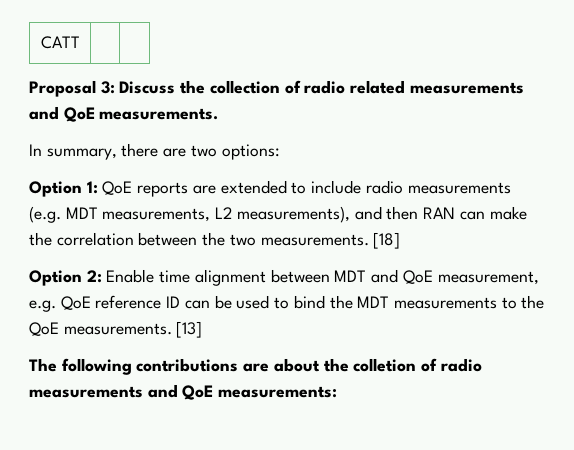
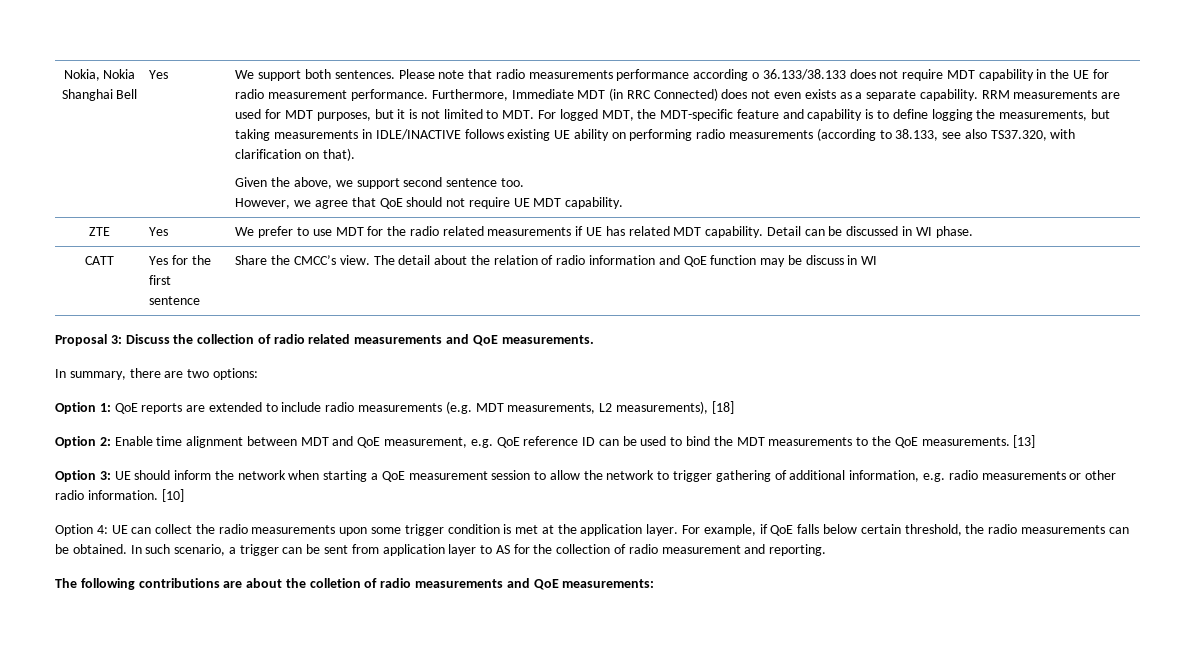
- CATT
+ Nokia, Nokia Shanghai Bell | Yes | We support both sentences. Please note that radio measurements performance according o 36.133/38.133 does not require MDT capability in the UE for radio measurement performance. Furthermore, Immediate MDT (in RRC Connected) does not even exists as a separate capability. RRM measurements are used for MDT purposes, but it is not limited to MDT. For logged MDT, the MDT-specific feature and capability is to define logging the measurements, but taking measurements in IDLE/INACTIVE follows existing UE ability on performing radio measurements (according to 38.133, see also TS37.320, with clarification on that).
+ Given the above, we support second sentence too.
+ However, we agree that QoE should not require UE MDT capability.
+ ZTE | Yes | We prefer to use MDT for the radio related measurements if UE has related MDT capability. Detail can be discussed in WI phase.
+ CATT | Yes for the first sentence | Share the CMCC’s view. The detail about the relation of radio information and QoE function may be discuss in WI
- Option 1: QoE reports are extended to include radio measurements (e.g. MDT measurements, L2 measurements), and then RAN can make the correlation between the two measurements. [18]
+ Option 1: QoE reports are extended to include radio measurements (e.g. MDT measurements, L2 measurements), [18]
+ Option 3: UE should inform the network when starting a QoE measurement session to allow the network to trigger gathering of additional information, e.g. radio measurements or other radio information. [10]
+ Option 4: UE can collect the radio measurements upon some trigger condition is met at the application layer. For example, if QoE falls below certain threshold, the radio measurements can be obtained. In such scenario, a trigger can be sent from application layer to AS for the collection of radio measurement and reporting.

